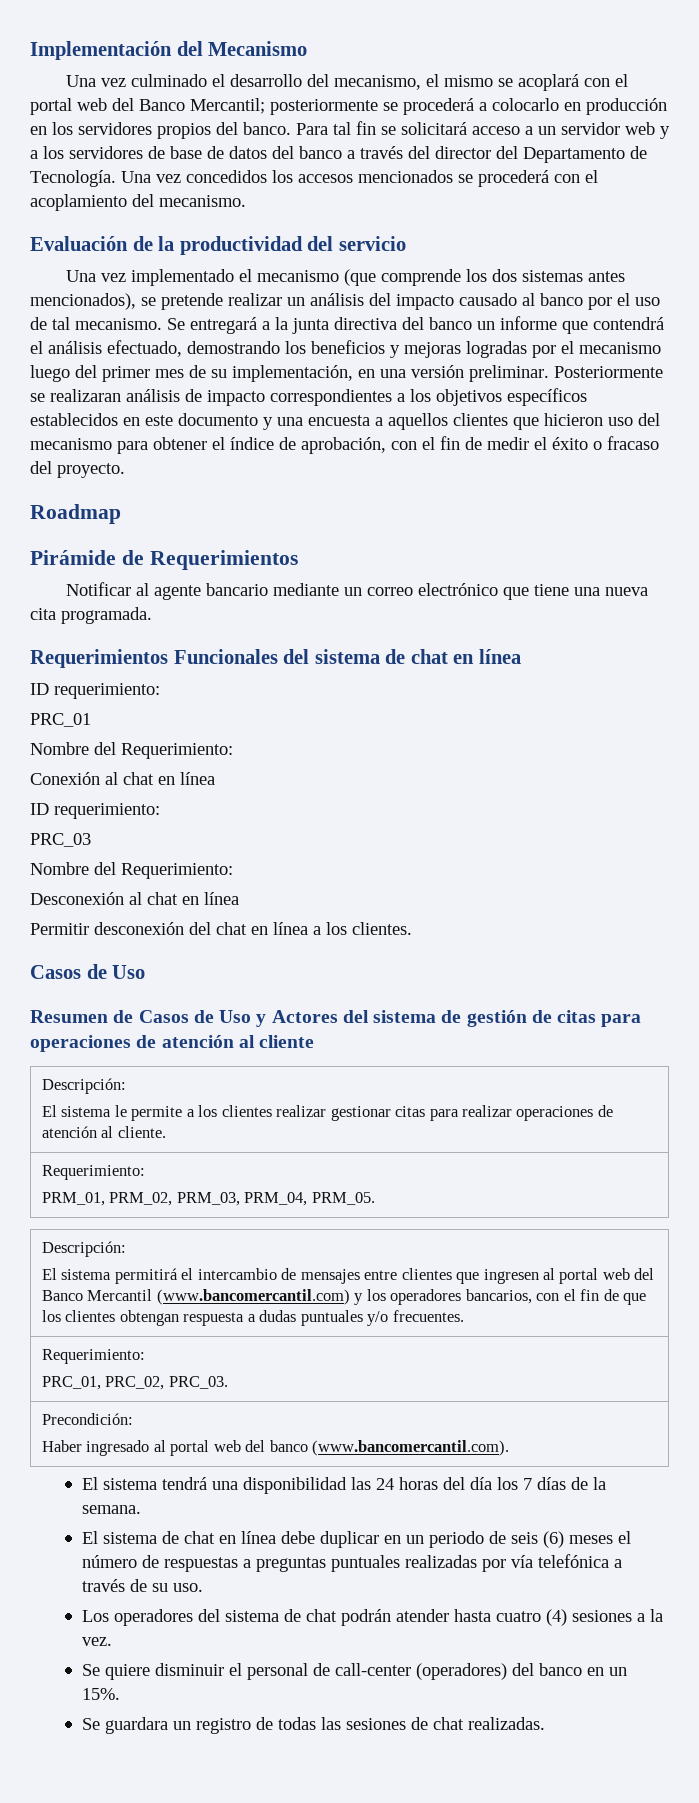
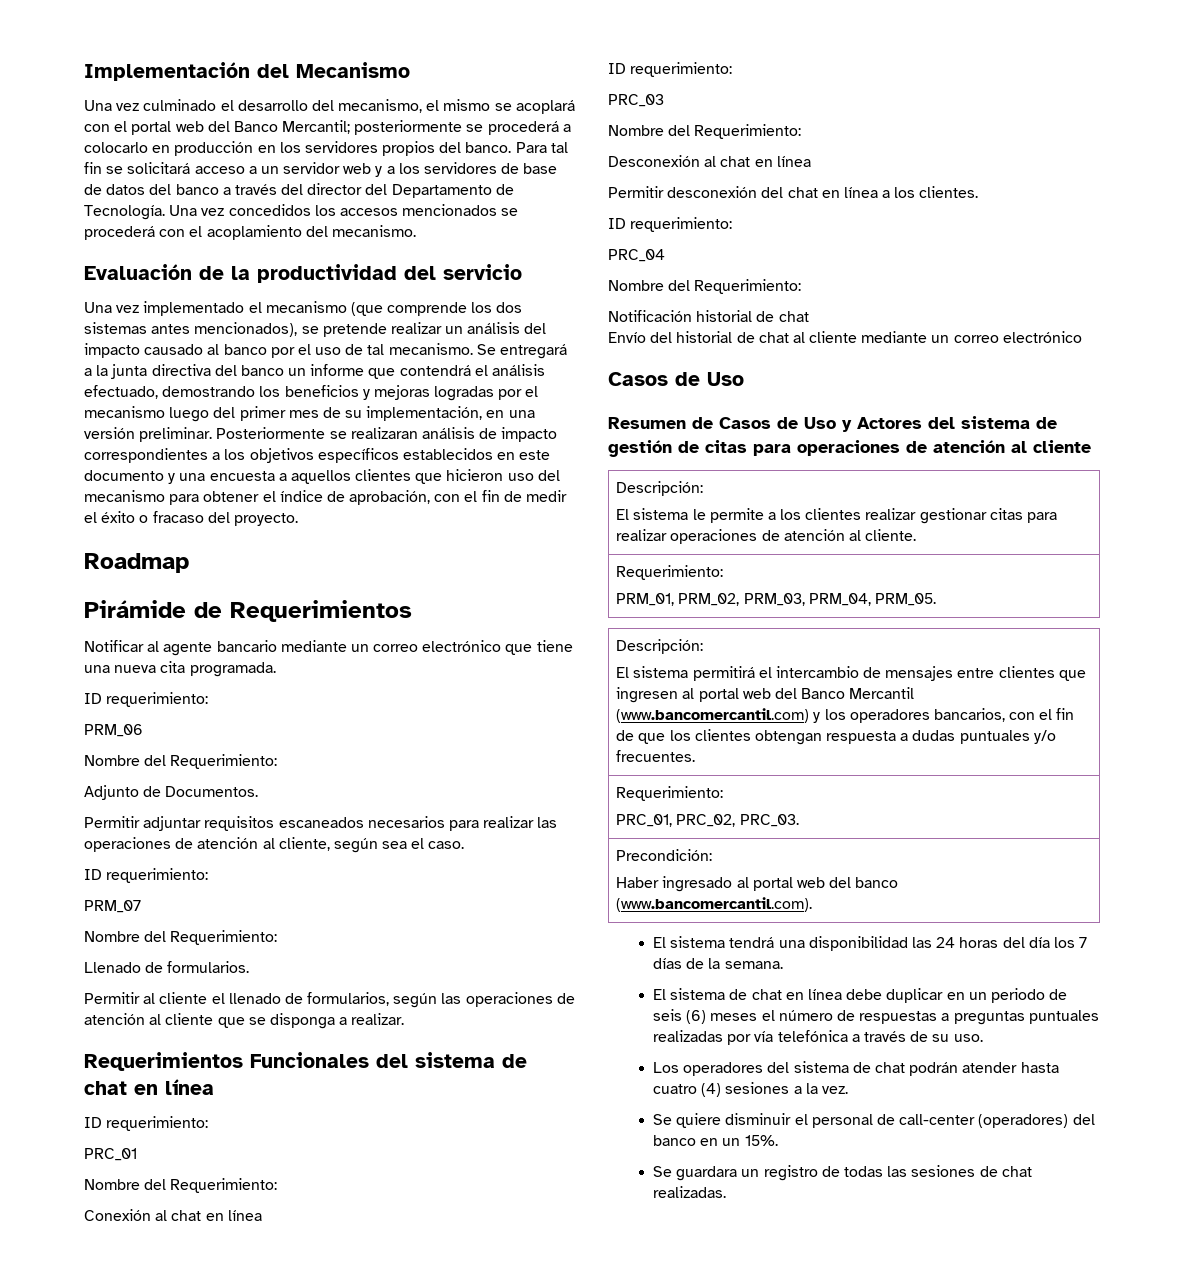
  Notificar al agente bancario mediante un correo electrónico que tiene una nueva cita programada.
+ ID requerimiento:
+ PRM_06
+ Nombre del Requerimiento:
+ Adjunto de Documentos.
+ Permitir adjuntar requisitos escaneados necesarios para realizar las operaciones de atención al cliente, según sea el caso.
+ ID requerimiento:
+ PRM_07
+ Nombre del Requerimiento:
+ Llenado de formularios.
+ Permitir al cliente el llenado de formularios, según las operaciones de atención al cliente que se disponga a realizar.
  Permitir desconexión del chat en línea a los clientes.
+ ID requerimiento:
+ PRC_04
+ Nombre del Requerimiento:
+ Notificación historial de chat
+ Envío del historial de chat al cliente mediante un correo electrónico

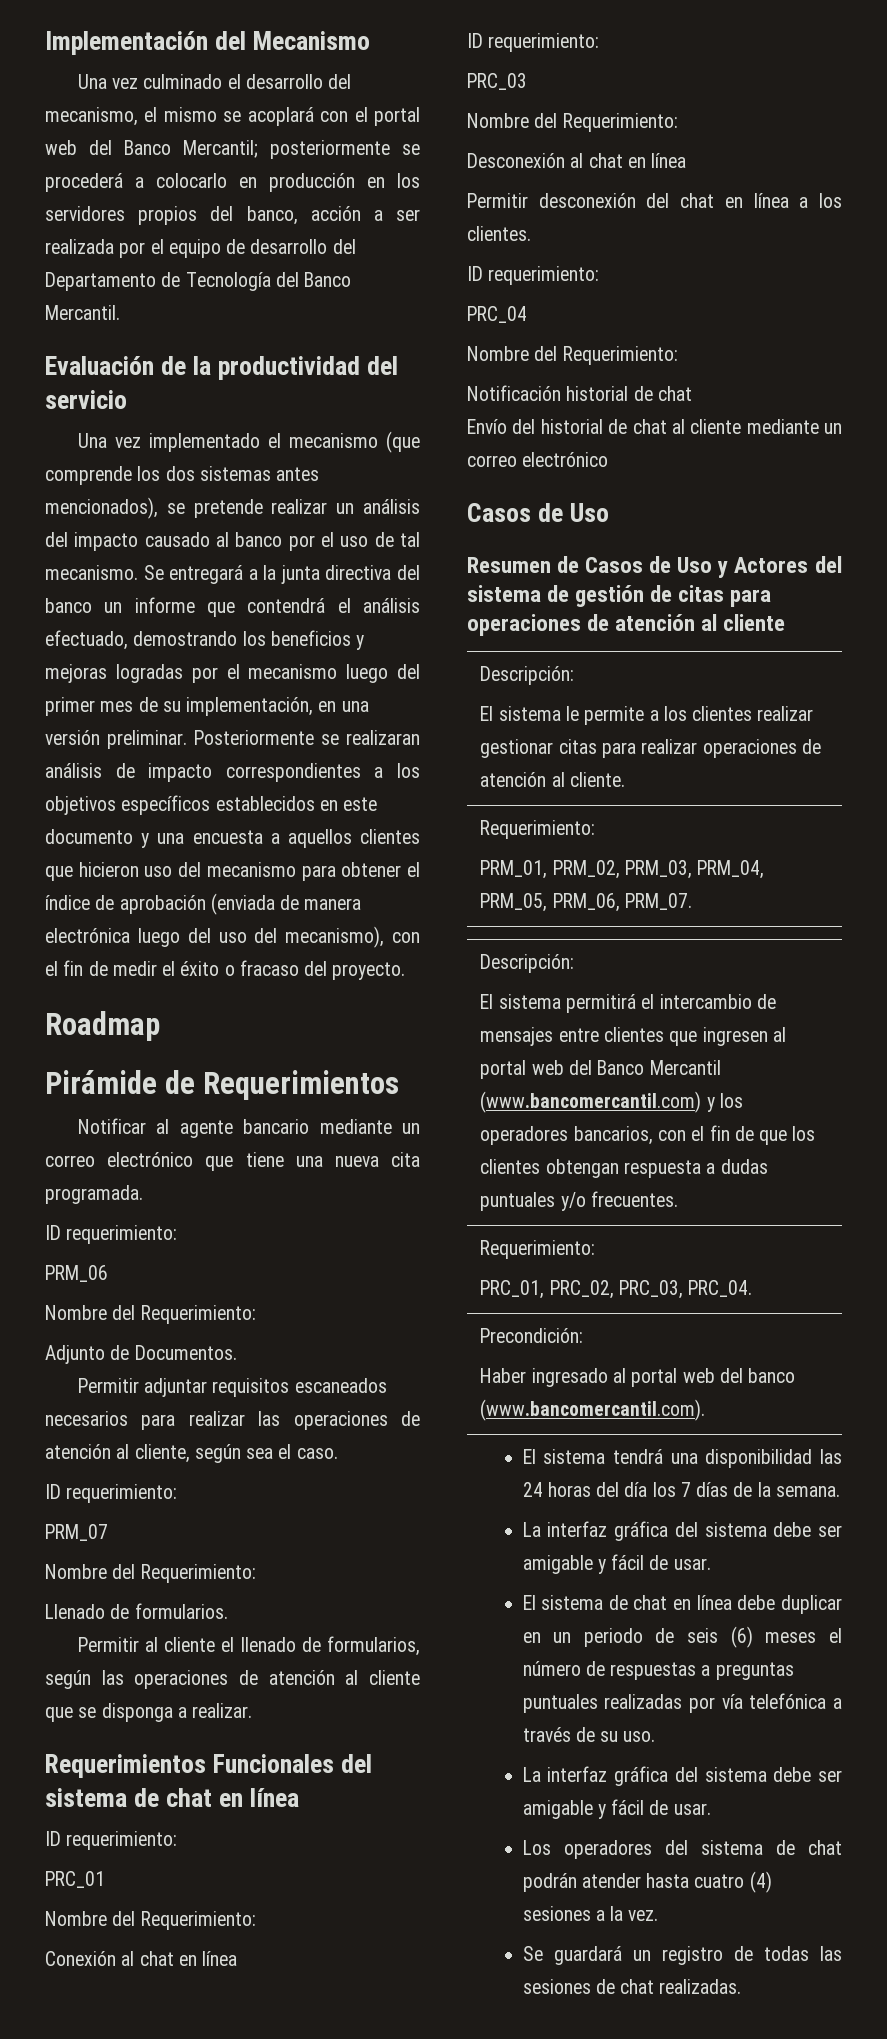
- Una vez culminado el desarrollo del mecanismo, el mismo se acoplará con el portal web del Banco Mercantil; posteriormente se procederá a colocarlo en producción en los servidores propios del banco. Para tal fin se solicitará acceso a un servidor web y a los servidores de base de datos del banco a través del director del Departamento de Tecnología. Una vez concedidos los accesos mencionados se procederá con el acoplamiento del mecanismo.
+ Una vez culminado el desarrollo del mecanismo, el mismo se acoplará con el portal web del Banco Mercantil; posteriormente se procederá a colocarlo en producción en los servidores propios del banco, acción a ser realizada por el equipo de desarrollo del Departamento de Tecnología del Banco Mercantil.
- Posteriormente se realizaran análisis de impacto correspondientes a los objetivos específicos establecidos en este documento y una encuesta a aquellos clientes que hicieron uso del mecanismo para obtener el índice de aprobación, con el fin de medir el éxito o fracaso del proyecto.
+ Posteriormente se realizaran análisis de impacto correspondientes a los objetivos específicos establecidos en este documento y una encuesta a aquellos clientes que hicieron uso del mecanismo para obtener el índice de aprobación (enviada de manera electrónica luego del uso del mecanismo), con el fin de medir el éxito o fracaso del proyecto.
  Resumen de Casos de Uso y Actores del sistema de gestión de citas para operaciones de atención al cliente
  Descripción:
  El sistema le permite a los clientes realizar gestionar citas para realizar operaciones de atención al cliente.
  Requerimiento:
- PRM_01, PRM_02, PRM_03, PRM_04, PRM_05.
+ PRM_01, PRM_02, PRM_03, PRM_04, PRM_05, PRM_06, PRM_07.
  Descripción:
  El sistema permitirá el intercambio de mensajes entre clientes que ingresen al portal web del Banco Mercantil (www.bancomercantil.com) y los operadores bancarios, con el fin de que los clientes obtengan respuesta a dudas puntuales y/o frecuentes.
  Requerimiento:
- PRC_01, PRC_02, PRC_03.
+ PRC_01, PRC_02, PRC_03, PRC_04.
  El sistema tendrá una disponibilidad las 24 horas del día los 7 días de la semana.
+ La interfaz gráfica del sistema debe ser amigable y fácil de usar.
  El sistema de chat en línea debe duplicar en un periodo de seis (6) meses el número de respuestas a preguntas puntuales realizadas por vía telefónica a través de su uso.
+ La interfaz gráfica del sistema debe ser amigable y fácil de usar.
- Se quiere disminuir el personal de call-center (operadores) del banco en un 15%.
- Se guardara un registro de todas las sesiones de chat realizadas.
+ Se guardará un registro de todas las sesiones de chat realizadas.

